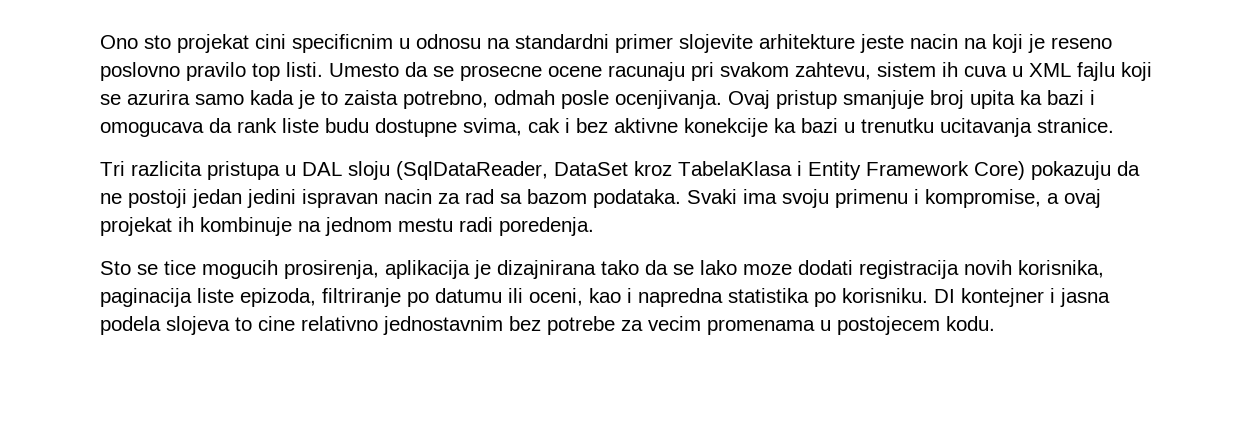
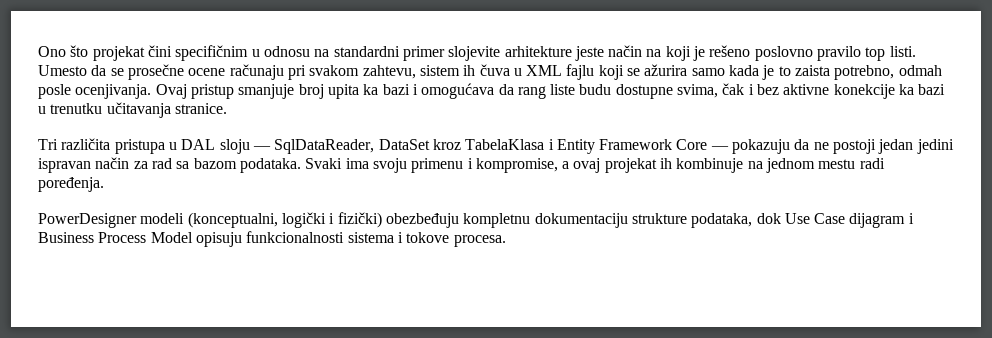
- Ono sto projekat cini specificnim u odnosu na standardni primer slojevite arhitekture jeste nacin na koji je reseno poslovno pravilo top listi.
+ Ono što projekat čini specifičnim u odnosu na standardni primer slojevite arhitekture jeste način na koji je rešeno poslovno pravilo top listi.
- Umesto da se prosecne ocene racunaju pri svakom zahtevu, sistem ih cuva u XML fajlu koji se azurira samo kada je to zaista potrebno, odmah posle ocenjivanja.
+ Umesto da se prosečne ocene računaju pri svakom zahtevu, sistem ih čuva u XML fajlu koji se ažurira samo kada je to zaista potrebno, odmah posle ocenjivanja.
- Ovaj pristup smanjuje broj upita ka bazi i omogucava da rank liste budu dostupne svima, cak i bez aktivne konekcije ka bazi u trenutku ucitavanja stranice.
+ Ovaj pristup smanjuje broj upita ka bazi i omogućava da rang liste budu dostupne svima, čak i bez aktivne konekcije ka bazi u trenutku učitavanja stranice.
- Tri razlicita pristupa u DAL sloju (SqlDataReader, DataSet kroz TabelaKlasa i Entity Framework Core) pokazuju da ne postoji jedan jedini ispravan nacin za rad sa bazom podataka.
+ Tri različita pristupa u DAL sloju — SqlDataReader, DataSet kroz TabelaKlasa i Entity Framework Core — pokazuju da ne postoji jedan jedini ispravan način za rad sa bazom podataka.
- Svaki ima svoju primenu i kompromise, a ovaj projekat ih kombinuje na jednom mestu radi poredenja.
- Sto se tice mogucih prosirenja, aplikacija je dizajnirana tako da se lako moze dodati registracija novih korisnika, paginacija liste epizoda, filtriranje po datumu ili oceni, kao i napredna statistika po korisniku. DI kontejner i jasna podela slojeva to cine relativno jednostavnim bez potrebe za vecim promenama u postojecem kodu.
+ Svaki ima svoju primenu i kompromise, a ovaj projekat ih kombinuje na jednom mestu radi poređenja.
+ PowerDesigner modeli (konceptualni, logički i fizički) obezbeđuju kompletnu dokumentaciju strukture podataka, dok Use Case dijagram i Business Process Model opisuju funkcionalnosti sistema i tokove procesa.

